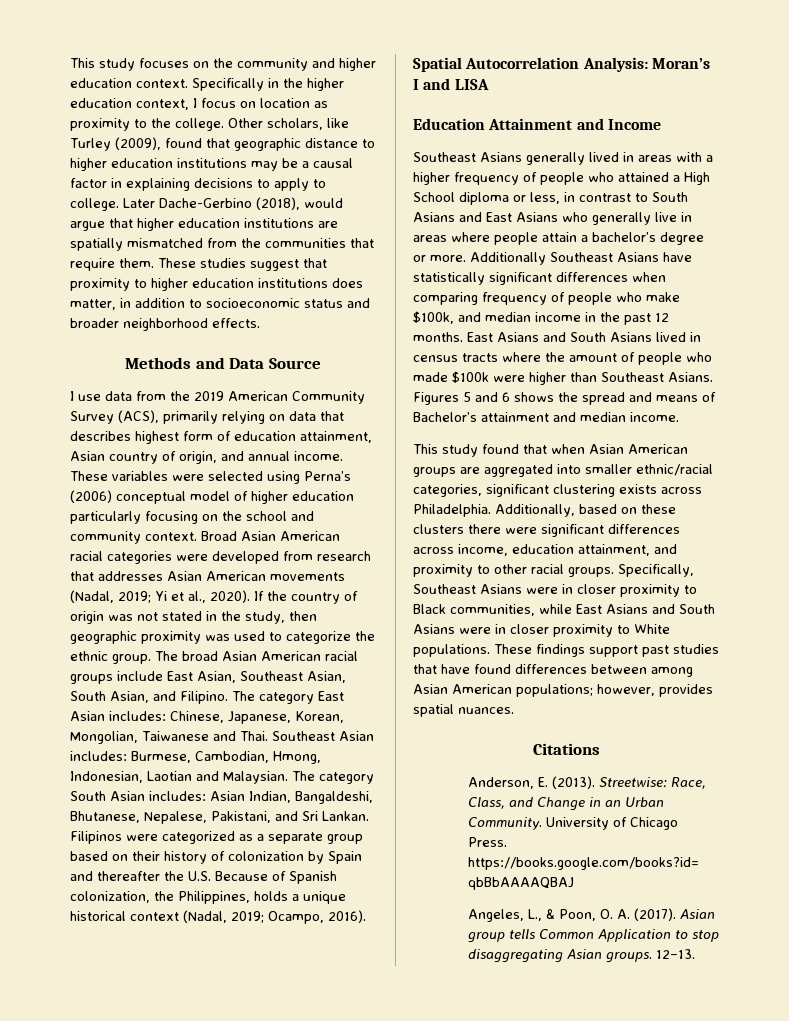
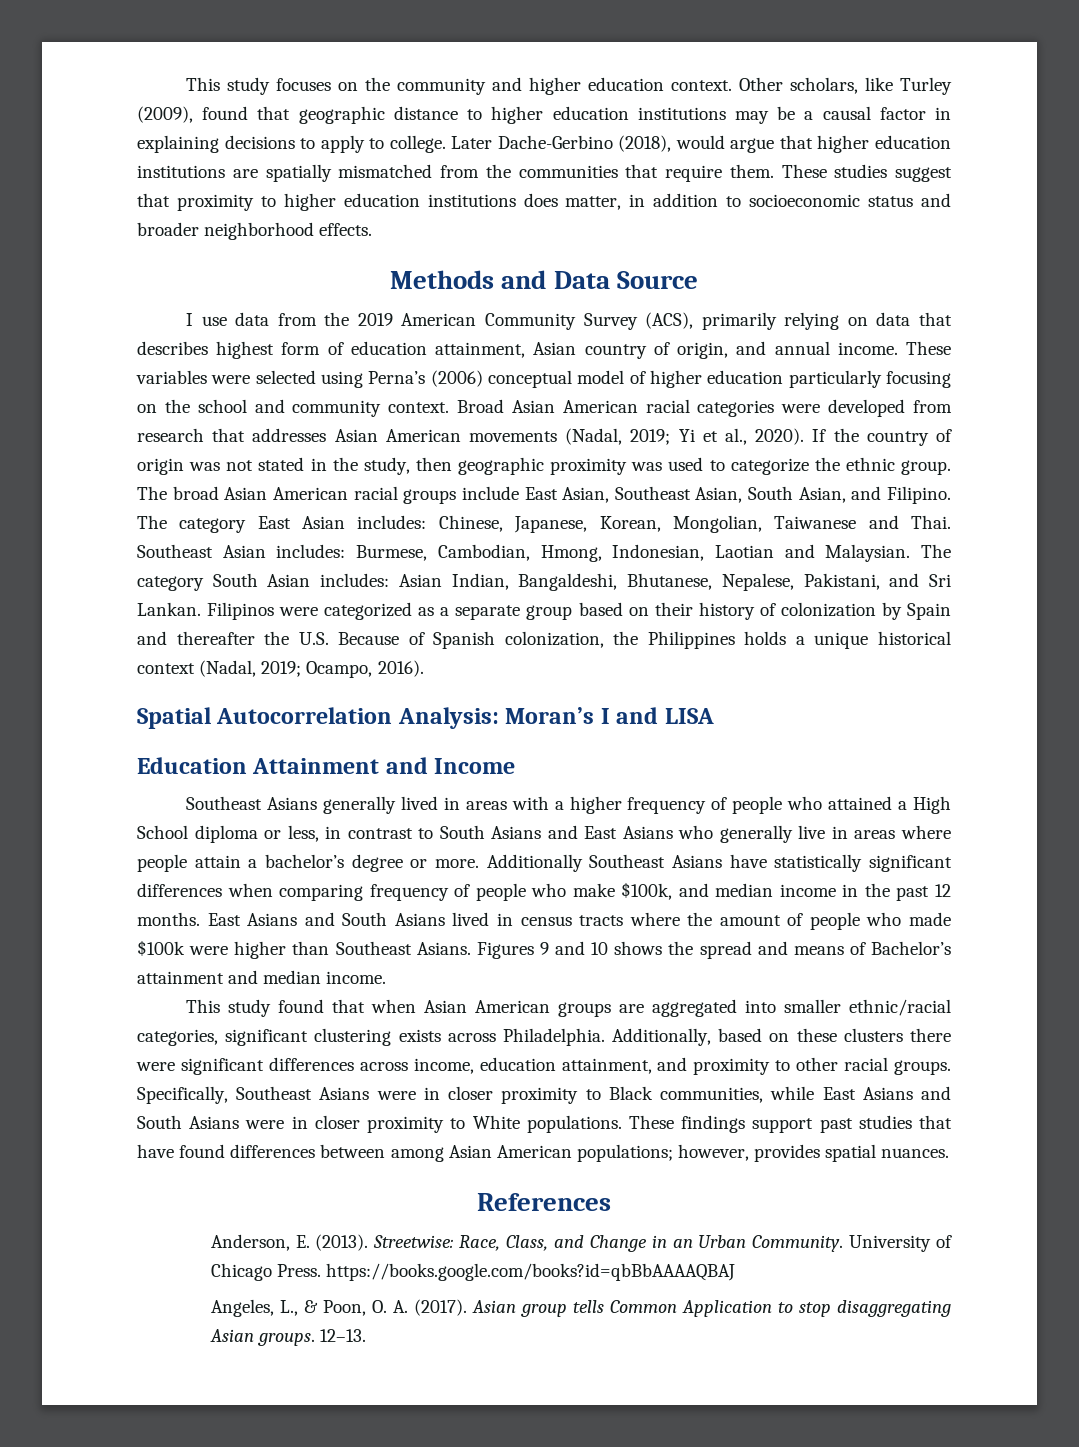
- Specifically in the higher education context, I focus on location as proximity to the college.
- Filipinos were categorized as a separate group based on their history of colonization by Spain and thereafter the U.S. Because of Spanish colonization, the Philippines, holds a unique historical context (Nadal, 2019; Ocampo, 2016).
+ Filipinos were categorized as a separate group based on their history of colonization by Spain and thereafter the U.S. Because of Spanish colonization, the Philippines holds a unique historical context (Nadal, 2019; Ocampo, 2016).
- Figures 5 and 6 shows the spread and means of Bachelor’s attainment and median income.
+ Figures 9 and 10 shows the spread and means of Bachelor’s attainment and median income.
- Citations
+ References

